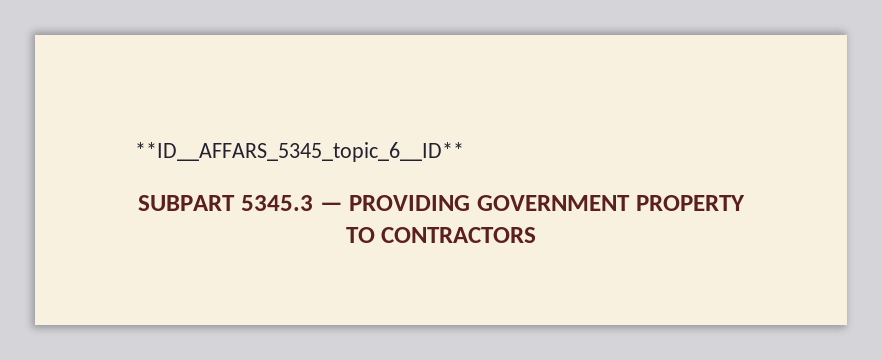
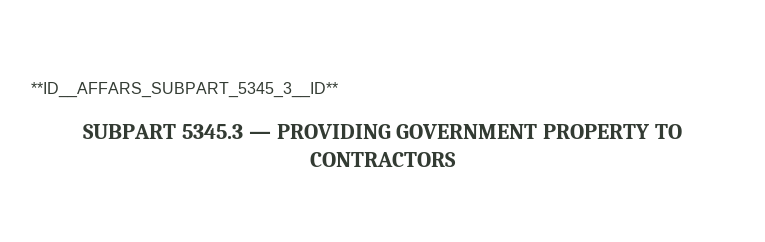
- **ID__AFFARS_5345_topic_6__ID**
+ **ID__AFFARS_SUBPART_5345_3__ID**

